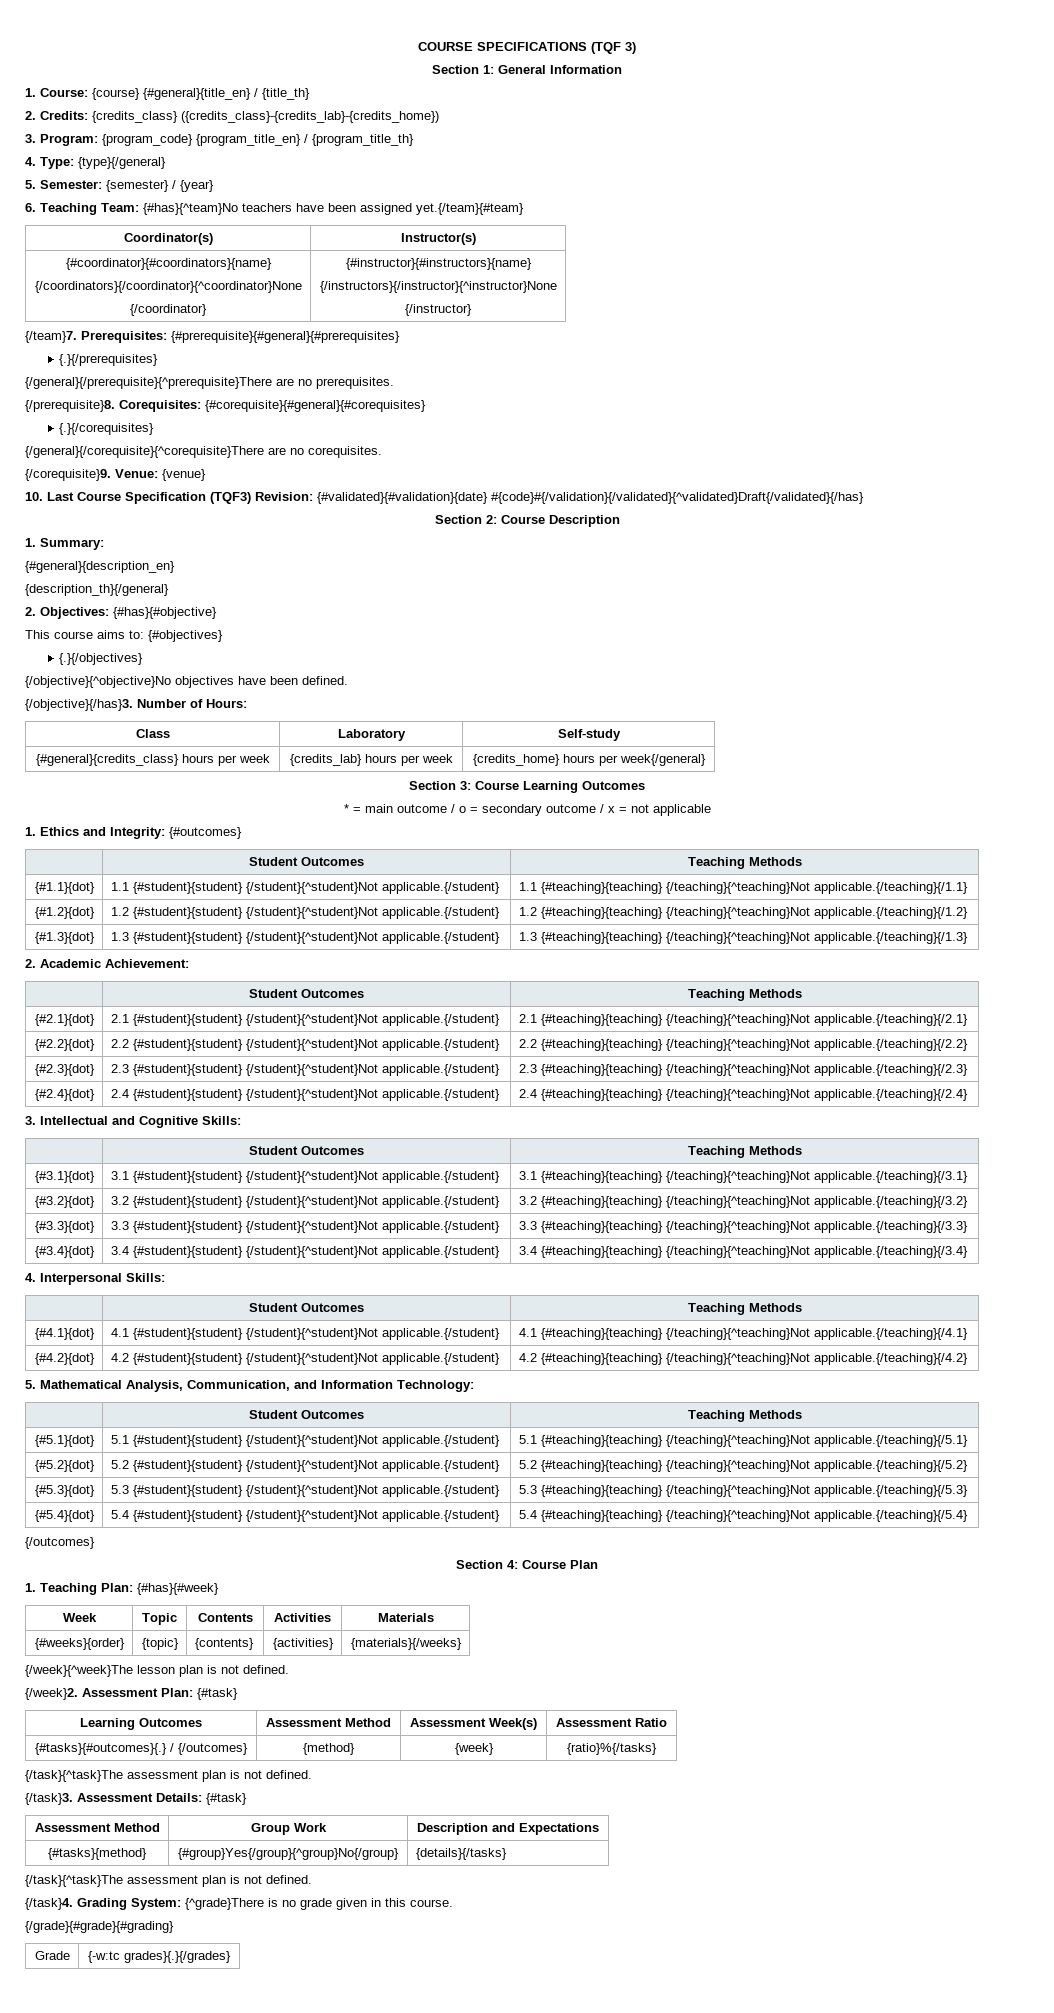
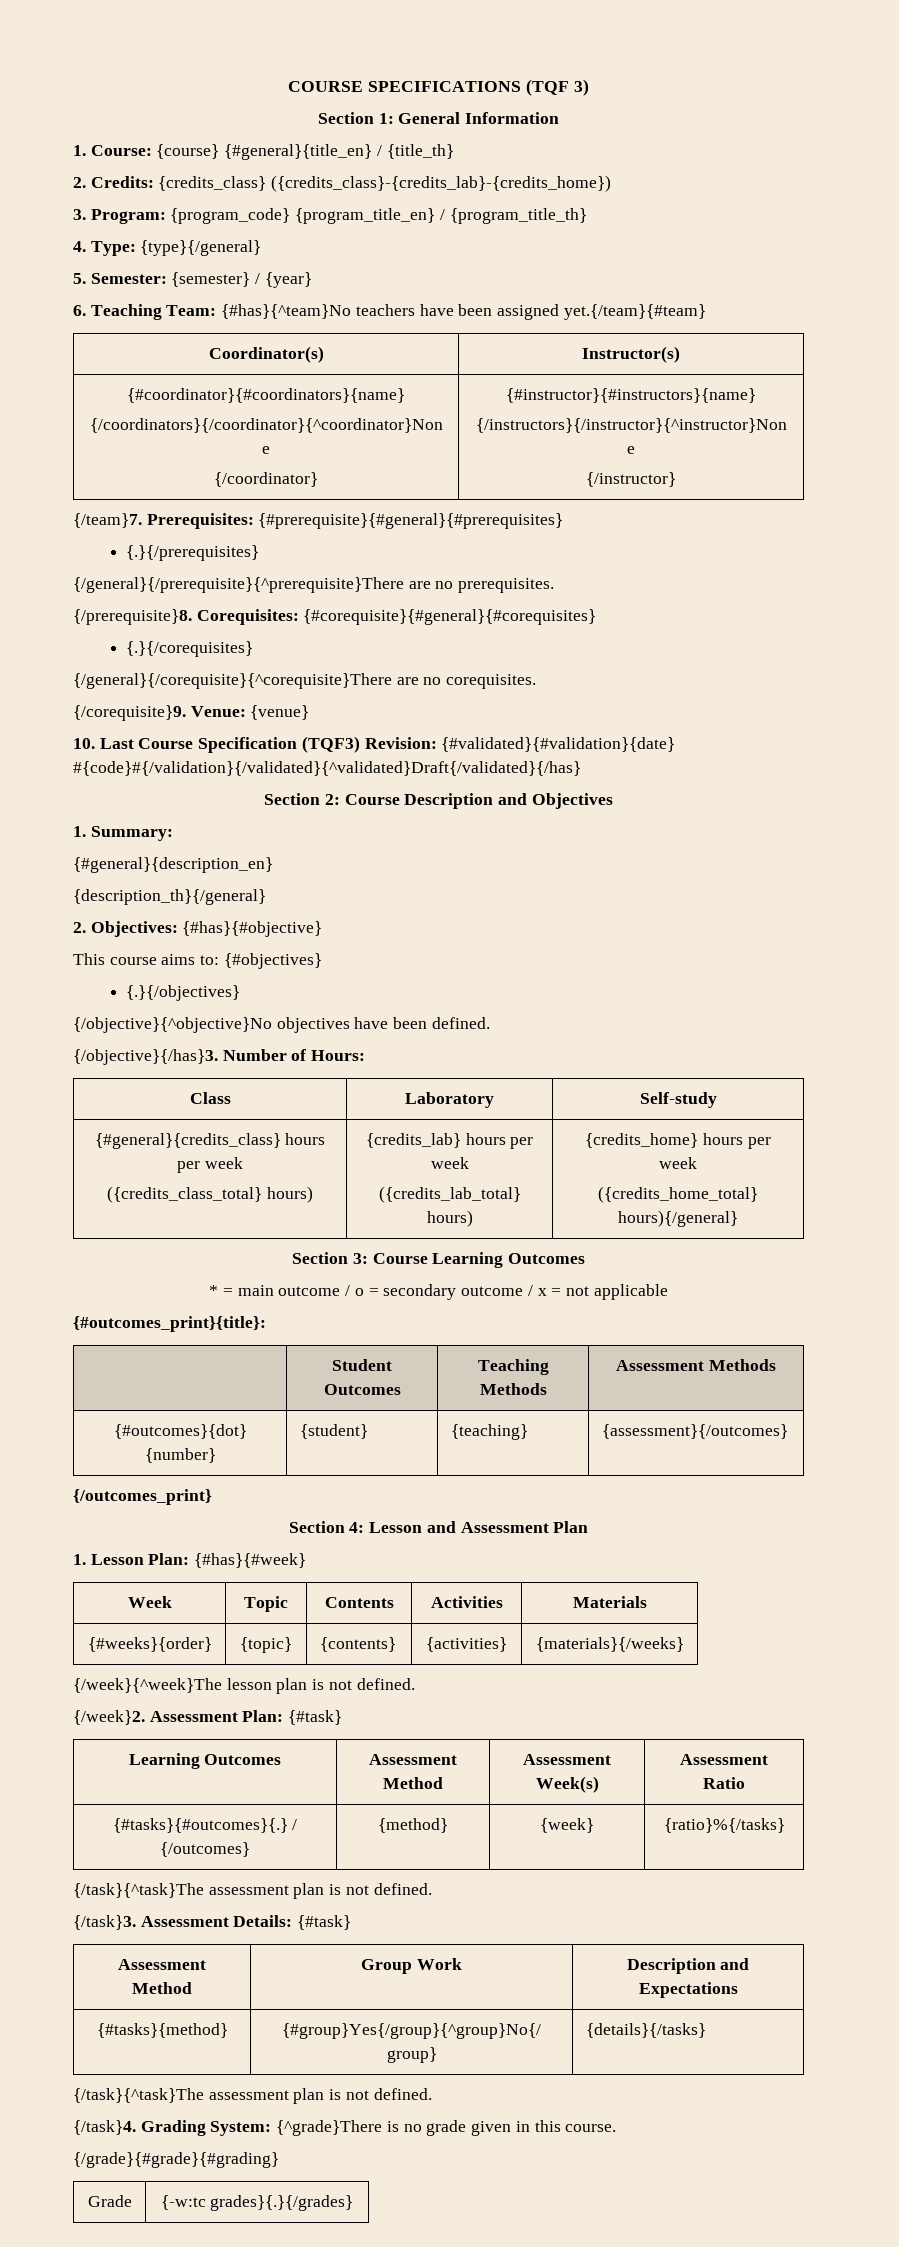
- Section 2: Course Description
+ Section 2: Course Description and Objectives
- {#general}{credits_class} hours per week | {credits_lab} hours per week | {credits_home} hours per week{/general}
+ {#general}{credits_class} hours per week
+ ({credits_class_total} hours) | {credits_lab} hours per week
+ ({credits_lab_total} hours) | {credits_home} hours per week
+ ({credits_home_total} hours){/general}
- 1. Ethics and Integrity: {#outcomes}
- | Student Outcomes | Teaching Methods
- {#1.1}{dot} | 1.1 {#student}{student} {/student}{^student}Not applicable.{/student} | 1.1 {#teaching}{teaching} {/teaching}{^teaching}Not applicable.{/teaching}{/1.1}
- {#1.2}{dot} | 1.2 {#student}{student} {/student}{^student}Not applicable.{/student} | 1.2 {#teaching}{teaching} {/teaching}{^teaching}Not applicable.{/teaching}{/1.2}
- {#1.3}{dot} | 1.3 {#student}{student} {/student}{^student}Not applicable.{/student} | 1.3 {#teaching}{teaching} {/teaching}{^teaching}Not applicable.{/teaching}{/1.3}
- 2. Academic Achievement:
- | Student Outcomes | Teaching Methods
- {#2.1}{dot} | 2.1 {#student}{student} {/student}{^student}Not applicable.{/student} | 2.1 {#teaching}{teaching} {/teaching}{^teaching}Not applicable.{/teaching}{/2.1}
- {#2.2}{dot} | 2.2 {#student}{student} {/student}{^student}Not applicable.{/student} | 2.2 {#teaching}{teaching} {/teaching}{^teaching}Not applicable.{/teaching}{/2.2}
- {#2.3}{dot} | 2.3 {#student}{student} {/student}{^student}Not applicable.{/student} | 2.3 {#teaching}{teaching} {/teaching}{^teaching}Not applicable.{/teaching}{/2.3}
- {#2.4}{dot} | 2.4 {#student}{student} {/student}{^student}Not applicable.{/student} | 2.4 {#teaching}{teaching} {/teaching}{^teaching}Not applicable.{/teaching}{/2.4}
- 3. Intellectual and Cognitive Skills:
- | Student Outcomes | Teaching Methods
- {#3.1}{dot} | 3.1 {#student}{student} {/student}{^student}Not applicable.{/student} | 3.1 {#teaching}{teaching} {/teaching}{^teaching}Not applicable.{/teaching}{/3.1}
- {#3.2}{dot} | 3.2 {#student}{student} {/student}{^student}Not applicable.{/student} | 3.2 {#teaching}{teaching} {/teaching}{^teaching}Not applicable.{/teaching}{/3.2}
- {#3.3}{dot} | 3.3 {#student}{student} {/student}{^student}Not applicable.{/student} | 3.3 {#teaching}{teaching} {/teaching}{^teaching}Not applicable.{/teaching}{/3.3}
- {#3.4}{dot} | 3.4 {#student}{student} {/student}{^student}Not applicable.{/student} | 3.4 {#teaching}{teaching} {/teaching}{^teaching}Not applicable.{/teaching}{/3.4}
- 4. Interpersonal Skills:
- | Student Outcomes | Teaching Methods
- {#4.1}{dot} | 4.1 {#student}{student} {/student}{^student}Not applicable.{/student} | 4.1 {#teaching}{teaching} {/teaching}{^teaching}Not applicable.{/teaching}{/4.1}
- {#4.2}{dot} | 4.2 {#student}{student} {/student}{^student}Not applicable.{/student} | 4.2 {#teaching}{teaching} {/teaching}{^teaching}Not applicable.{/teaching}{/4.2}
- 5. Mathematical Analysis, Communication, and Information Technology:
- | Student Outcomes | Teaching Methods
- {#5.1}{dot} | 5.1 {#student}{student} {/student}{^student}Not applicable.{/student} | 5.1 {#teaching}{teaching} {/teaching}{^teaching}Not applicable.{/teaching}{/5.1}
- {#5.2}{dot} | 5.2 {#student}{student} {/student}{^student}Not applicable.{/student} | 5.2 {#teaching}{teaching} {/teaching}{^teaching}Not applicable.{/teaching}{/5.2}
- {#5.3}{dot} | 5.3 {#student}{student} {/student}{^student}Not applicable.{/student} | 5.3 {#teaching}{teaching} {/teaching}{^teaching}Not applicable.{/teaching}{/5.3}
- {#5.4}{dot} | 5.4 {#student}{student} {/student}{^student}Not applicable.{/student} | 5.4 {#teaching}{teaching} {/teaching}{^teaching}Not applicable.{/teaching}{/5.4}
- {/outcomes}
+ {#outcomes_print}{title}:
+ | Student Outcomes | Teaching Methods | Assessment Methods
+ {#outcomes}{dot} {number} | {student} | {teaching} | {assessment}{/outcomes}
+ {/outcomes_print}
- Section 4: Course Plan
+ Section 4: Lesson and Assessment Plan
- 1. Teaching Plan: {#has}{#week}
+ 1. Lesson Plan: {#has}{#week}

